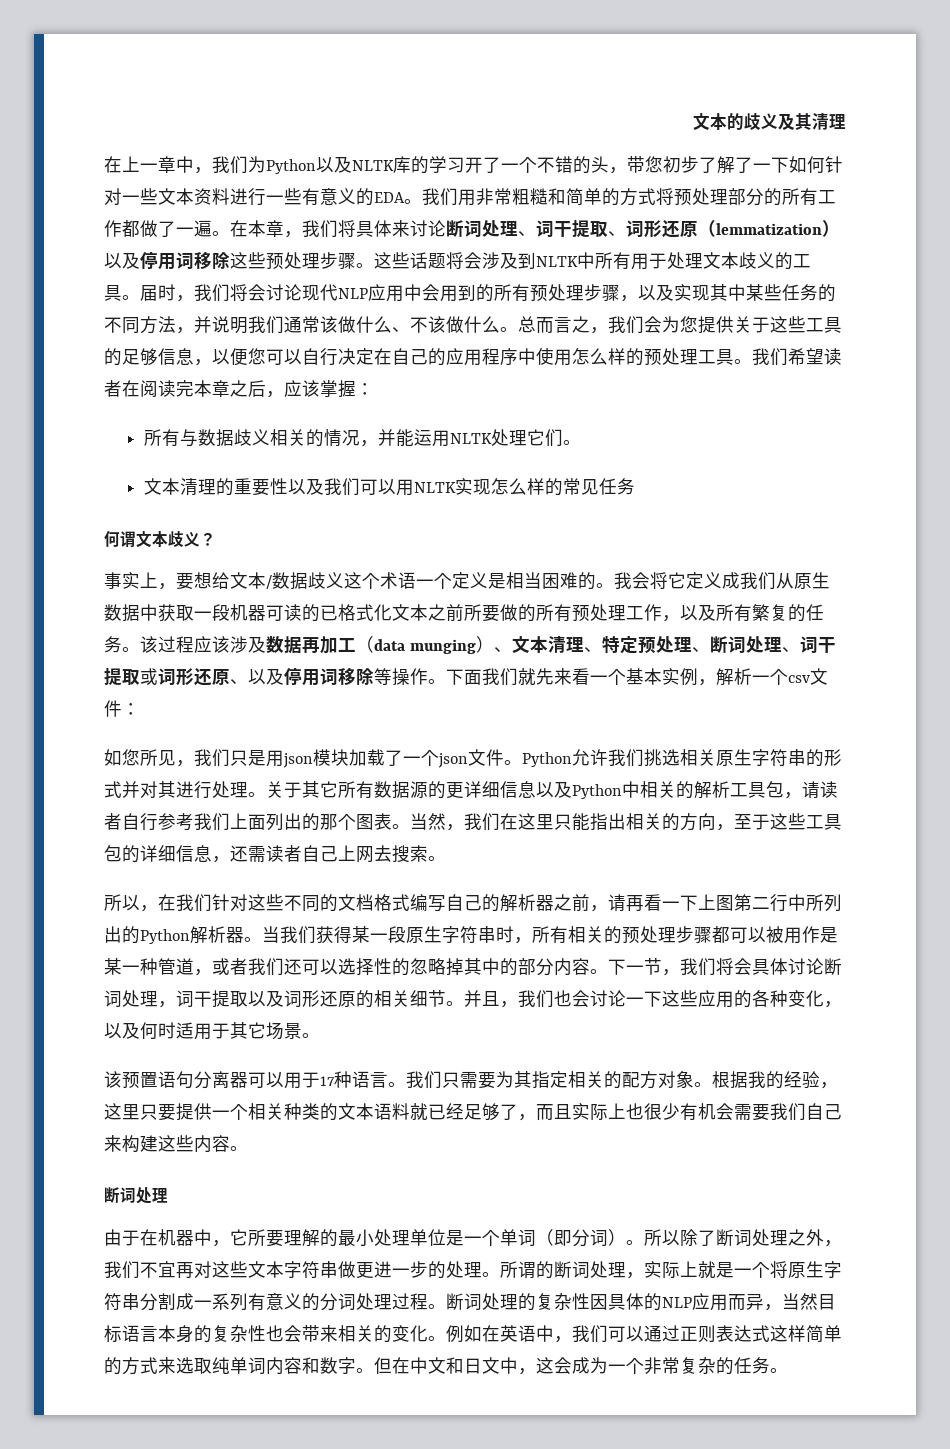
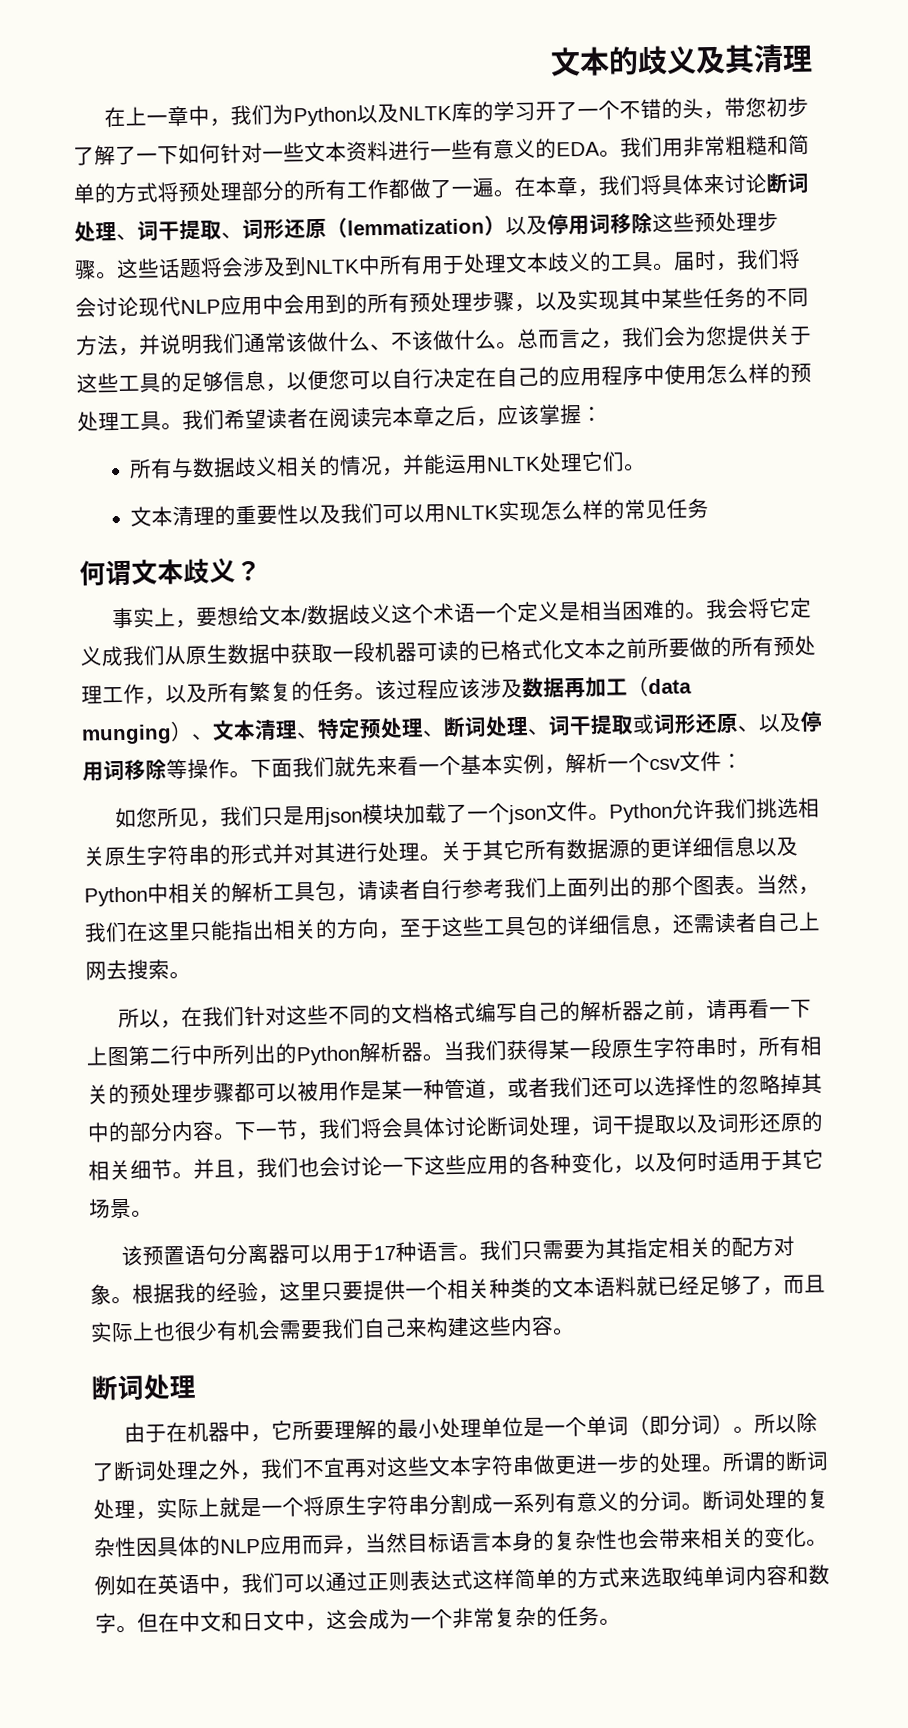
- 所谓的断词处理，实际上就是一个将原生字符串分割成一系列有意义的分词处理过程。
+ 所谓的断词处理，实际上就是一个将原生字符串分割成一系列有意义的分词。

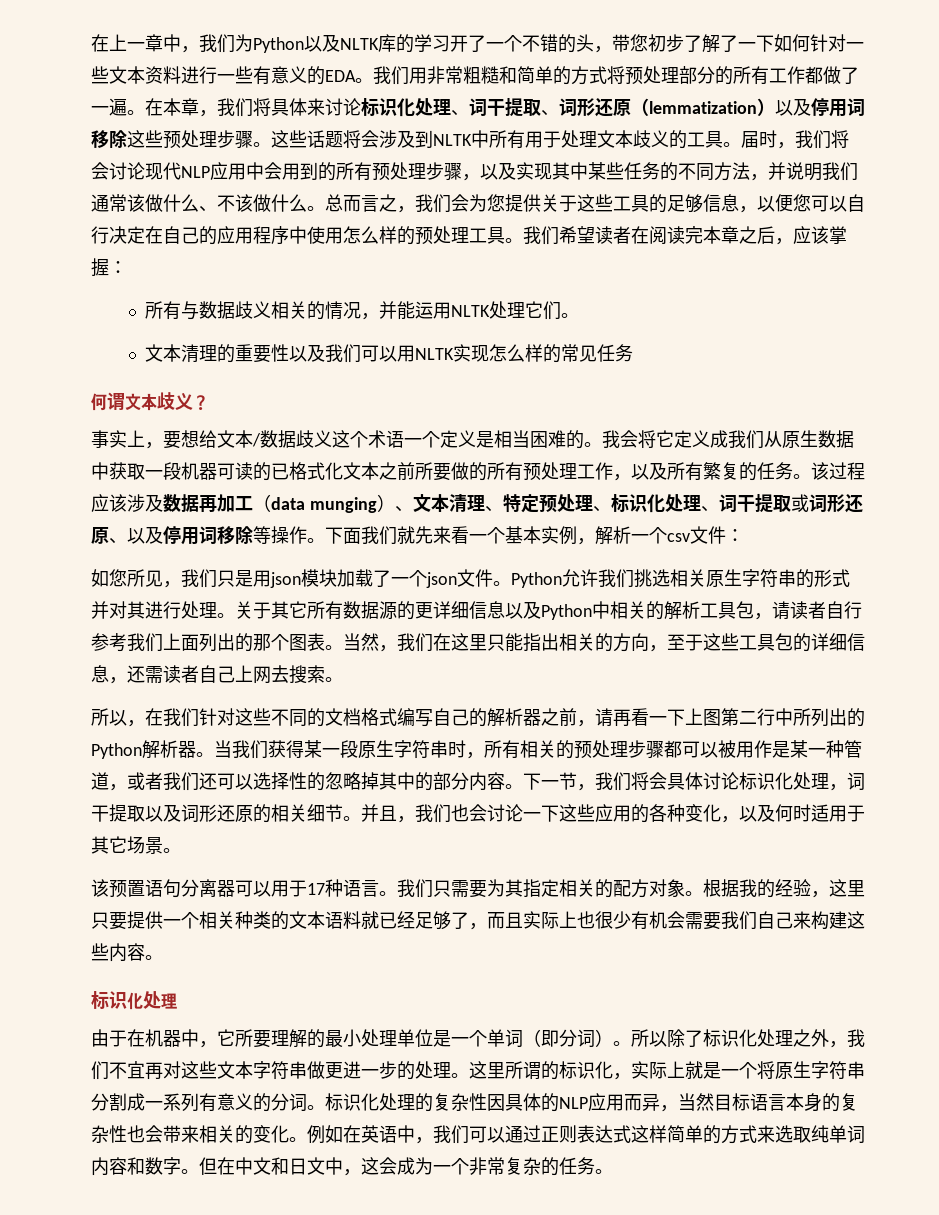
- 文本的歧义及其清理
- 在本章，我们将具体来讨论断词处理、词干提取、词形还原（lemmatization）以及停用词移除这些预处理步骤。
+ 在本章，我们将具体来讨论标识化处理、词干提取、词形还原（lemmatization）以及停用词移除这些预处理步骤。
- 该过程应该涉及数据再加工（data munging）、文本清理、特定预处理、断词处理、词干提取或词形还原、以及停用词移除等操作。
+ 该过程应该涉及数据再加工（data munging）、文本清理、特定预处理、标识化处理、词干提取或词形还原、以及停用词移除等操作。
- 下一节，我们将会具体讨论断词处理，词干提取以及词形还原的相关细节。
+ 下一节，我们将会具体讨论标识化处理，词干提取以及词形还原的相关细节。
  根据我的经验，这里只要提供一个相关种类的文本语料就已经足够了，而且实际上也很少有机会需要我们自己来构建这些内容。
- 断词处理
+ 标识化处理
- 所以除了断词处理之外，我们不宜再对这些文本字符串做更进一步的处理。
+ 所以除了标识化处理之外，我们不宜再对这些文本字符串做更进一步的处理。
- 所谓的断词处理，实际上就是一个将原生字符串分割成一系列有意义的分词。
+ 这里所谓的标识化，实际上就是一个将原生字符串分割成一系列有意义的分词。
- 断词处理的复杂性因具体的NLP应用而异，当然目标语言本身的复杂性也会带来相关的变化。
+ 标识化处理的复杂性因具体的NLP应用而异，当然目标语言本身的复杂性也会带来相关的变化。

